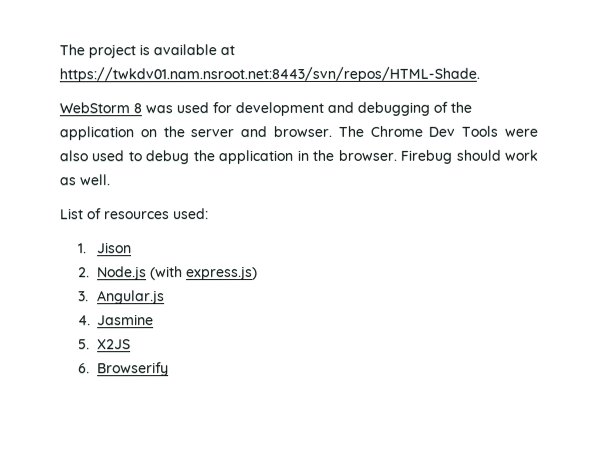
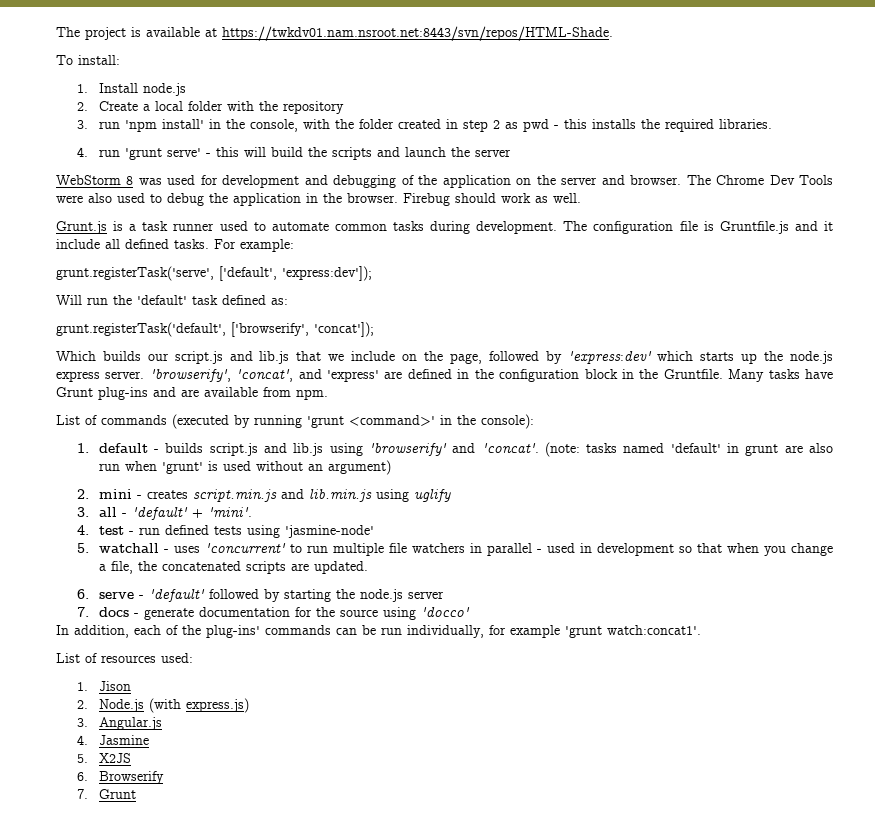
+ To install:
+ 1. Install node.js
+ 2. Create a local folder with the repository
+ 3. run 'npm install' in the console, with the folder created in step 2 as pwd - this installs the required libraries.
+ 4. run 'grunt serve' - this will build the scripts and launch the server
+ Grunt.js is a task runner used to automate common tasks during development. The configuration file is Gruntfile.js and it include all defined tasks. For example:
+ grunt.registerTask('serve', ['default', 'express:dev']);
+ Will run the 'default' task defined as:
+ grunt.registerTask('default', ['browserify', 'concat']);
+ Which builds our script.js and lib.js that we include on the page, followed by 'express:dev' which starts up the node.js express server. 'browserify', 'concat', and 'express' are defined in the configuration block in the Gruntfile. Many tasks have Grunt plug-ins and are available from npm.
+ List of commands (executed by running 'grunt <command>' in the console):
+ 1. default - builds script.js and lib.js using 'browserify' and 'concat'. (note: tasks named 'default' in grunt are also run when 'grunt' is used without an argument)
+ 2. mini - creates script.min.js and lib.min.js using uglify
+ 3. all - 'default' + 'mini'.
+ 4. test - run defined tests using 'jasmine-node'
+ 5. watchall - uses 'concurrent' to run multiple file watchers in parallel - used in development so that when you change a file, the concatenated scripts are updated.
+ 6. serve - 'default' followed by starting the node.js server
+ 7. docs - generate documentation for the source using 'docco'
+ In addition, each of the plug-ins' commands can be run individually, for example 'grunt watch:concat1'.
+ 7. Grunt

